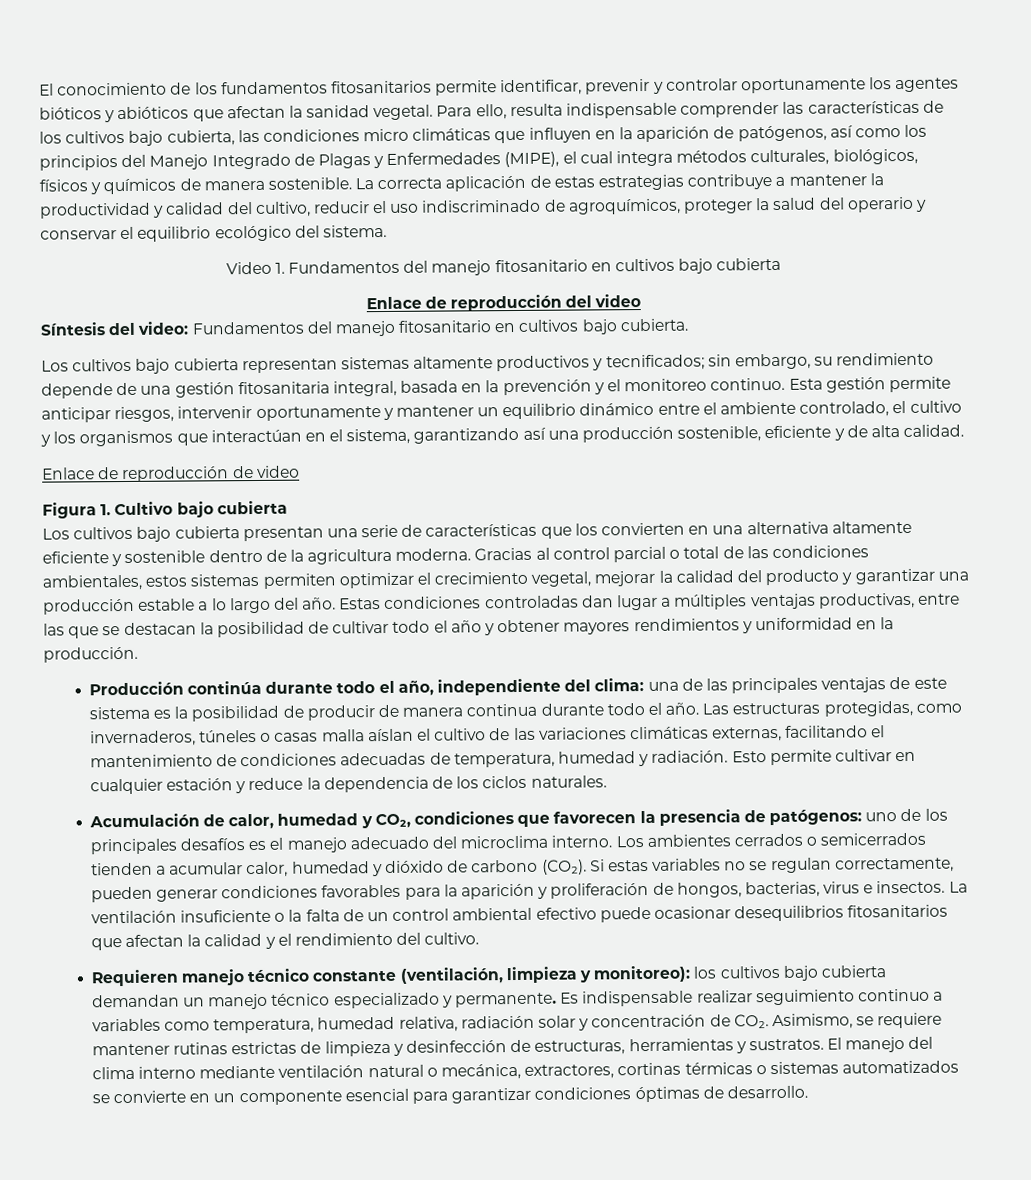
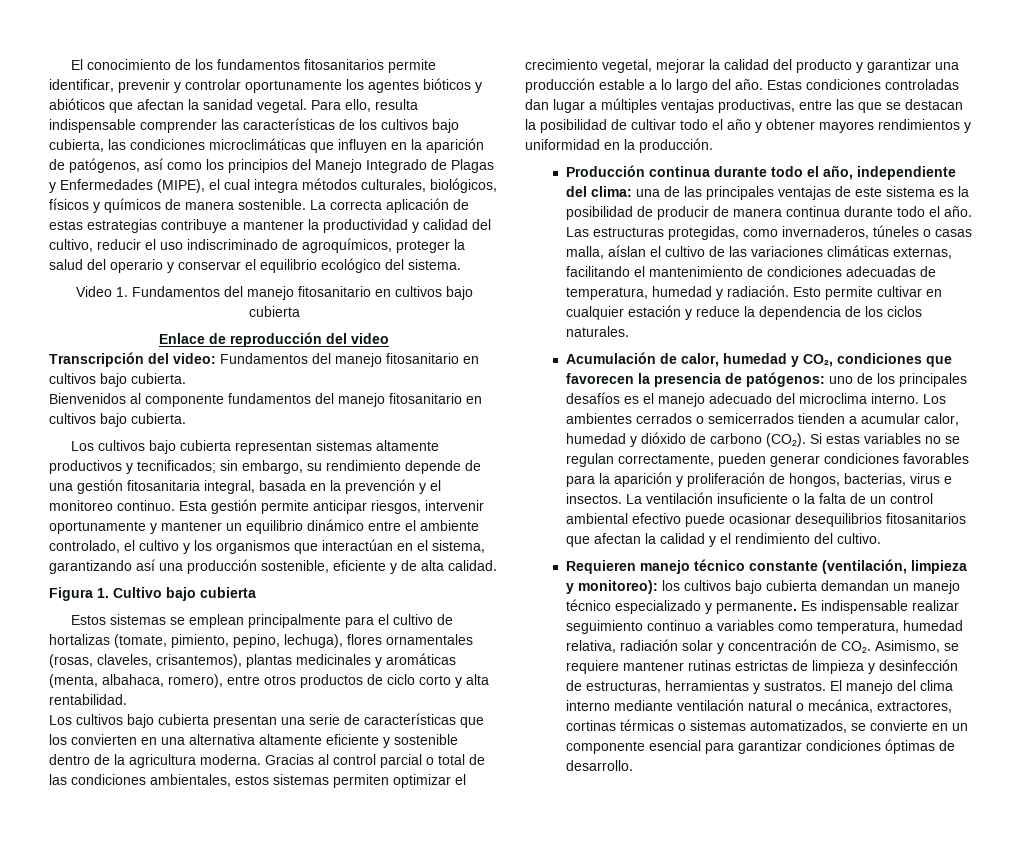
- Para ello, resulta indispensable comprender las características de los cultivos bajo cubierta, las condiciones micro climáticas que influyen en la aparición de patógenos, así como los principios del Manejo Integrado de Plagas y Enfermedades (MIPE), el cual integra métodos culturales, biológicos, físicos y químicos de manera sostenible.
+ Para ello, resulta indispensable comprender las características de los cultivos bajo cubierta, las condiciones microclimáticas que influyen en la aparición de patógenos, así como los principios del Manejo Integrado de Plagas y Enfermedades (MIPE), el cual integra métodos culturales, biológicos, físicos y químicos de manera sostenible.
- Síntesis del video: Fundamentos del manejo fitosanitario en cultivos bajo cubierta.
+ Transcripción del video: Fundamentos del manejo fitosanitario en cultivos bajo cubierta.
+ Bienvenidos al componente fundamentos del manejo fitosanitario en cultivos bajo cubierta.
- Enlace de reproducción de video
+ Estos sistemas se emplean principalmente para el cultivo de hortalizas (tomate, pimiento, pepino, lechuga), flores ornamentales (rosas, claveles, crisantemos), plantas medicinales y aromáticas (menta, albahaca, romero), entre otros productos de ciclo corto y alta rentabilidad.
- Producción continúa durante todo el año, independiente del clima: una de las principales ventajas de este sistema es la posibilidad de producir de manera continua durante todo el año.
+ Producción continua durante todo el año, independiente del clima: una de las principales ventajas de este sistema es la posibilidad de producir de manera continua durante todo el año.
- Las estructuras protegidas, como invernaderos, túneles o casas malla aíslan el cultivo de las variaciones climáticas externas, facilitando el mantenimiento de condiciones adecuadas de temperatura, humedad y radiación.
+ Las estructuras protegidas, como invernaderos, túneles o casas malla, aíslan el cultivo de las variaciones climáticas externas, facilitando el mantenimiento de condiciones adecuadas de temperatura, humedad y radiación.
- El manejo del clima interno mediante ventilación natural o mecánica, extractores, cortinas térmicas o sistemas automatizados se convierte en un componente esencial para garantizar condiciones óptimas de desarrollo.
+ El manejo del clima interno mediante ventilación natural o mecánica, extractores, cortinas térmicas o sistemas automatizados, se convierte en un componente esencial para garantizar condiciones óptimas de desarrollo.

